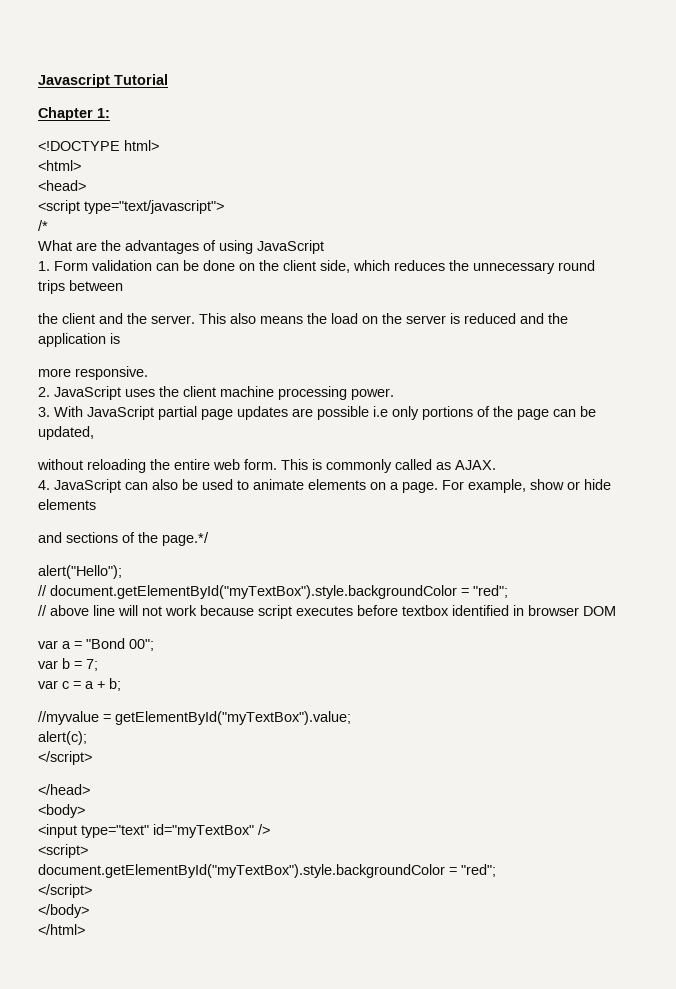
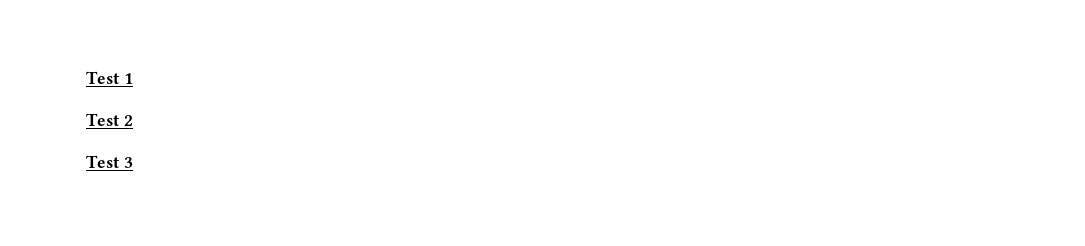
- Javascript Tutorial
- Chapter 1:
- <!DOCTYPE html>
- <html>
- <head>
- <script type="text/javascript">
- /*
- What are the advantages of using JavaScript
- 1. Form validation can be done on the client side, which reduces the unnecessary round trips between
- the client and the server. This also means the load on the server is reduced and the application is
- more responsive.
- 2. JavaScript uses the client machine processing power.
- 3. With JavaScript partial page updates are possible i.e only portions of the page can be updated,
- without reloading the entire web form. This is commonly called as AJAX.
- 4. JavaScript can also be used to animate elements on a page. For example, show or hide elements
- and sections of the page.*/
- alert("Hello");
- // document.getElementById("myTextBox").style.backgroundColor = "red";
- // above line will not work because script executes before textbox identified in browser DOM
- var a = "Bond 00";
- var b = 7;
- var c = a + b;
- //myvalue = getElementById("myTextBox").value;
- alert(c);
- </script>
- </head>
- <body>
- <input type="text" id="myTextBox" />
- <script>
- document.getElementById("myTextBox").style.backgroundColor = "red";
- </script>
- </body>
- </html>
+ Test 1
+ Test 2
+ Test 3

